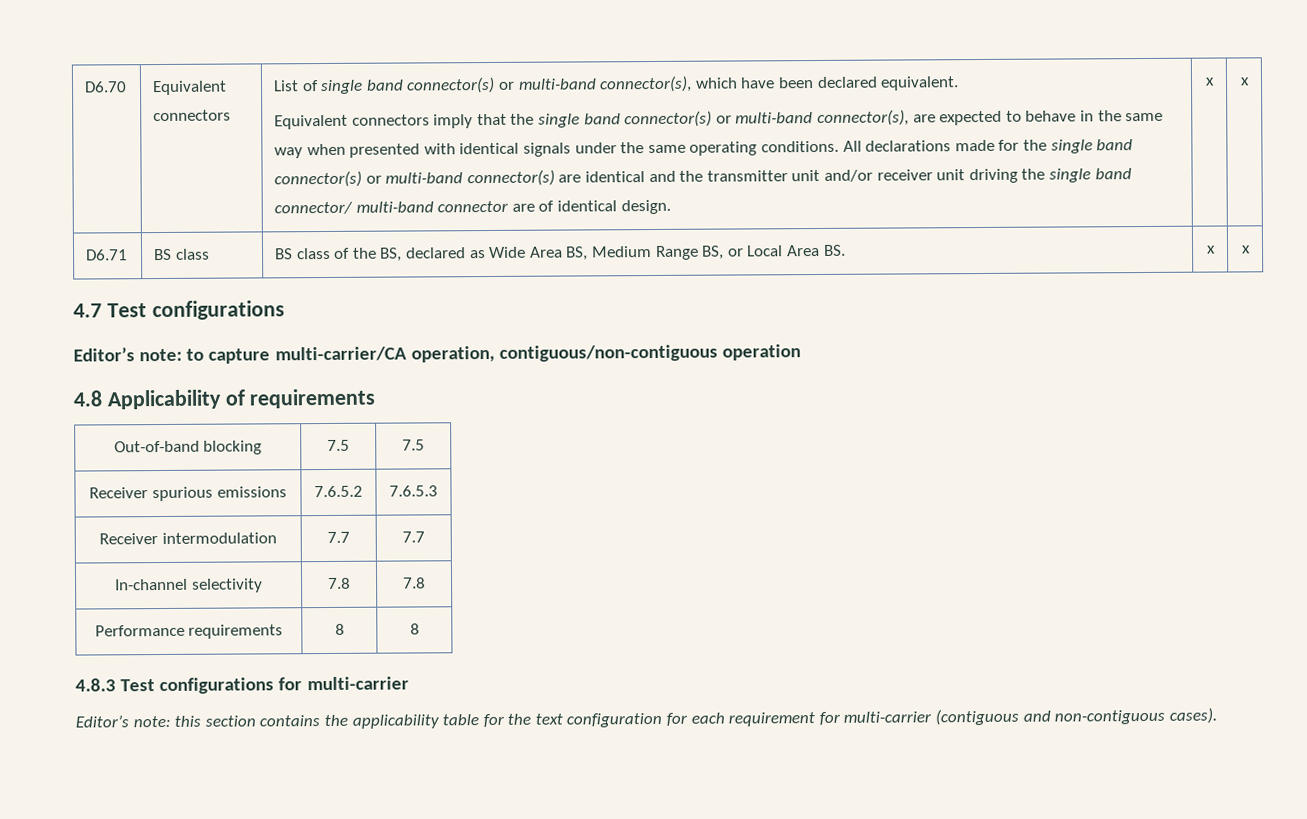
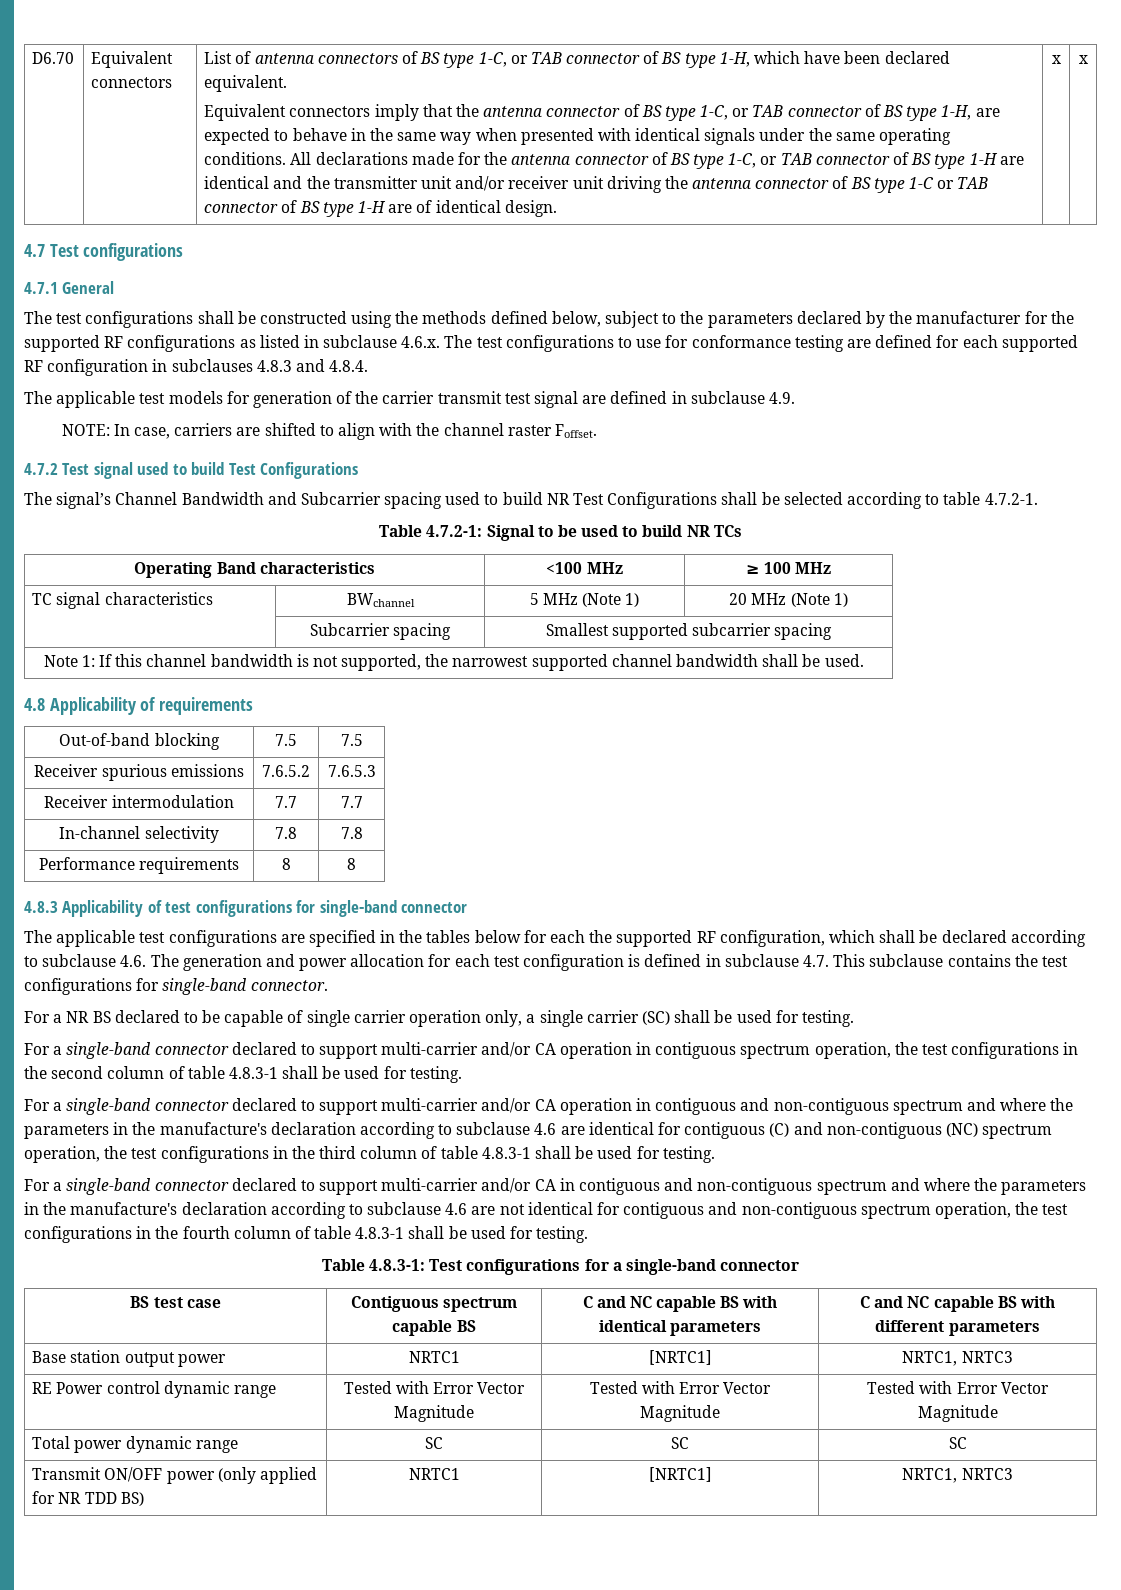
- List of single band connector(s) or multi-band connector(s), which have been declared equivalent.
+ List of antenna connectors of BS type 1-C, or TAB connector of BS type 1-H, which have been declared equivalent.
- Equivalent connectors imply that the single band connector(s) or multi-band connector(s), are expected to behave in the same way when presented with identical signals under the same operating conditions.
+ Equivalent connectors imply that the antenna connector of BS type 1-C, or TAB connector of BS type 1-H, are expected to behave in the same way when presented with identical signals under the same operating conditions.
- All declarations made for the single band connector(s) or multi-band connector(s) are identical and the transmitter unit and/or receiver unit driving the single band connector/ multi-band connector are of identical design.
+ All declarations made for the antenna connector of BS type 1-C, or TAB connector of BS type 1-H are identical and the transmitter unit and/or receiver unit driving the antenna connector of BS type 1-C or TAB connector of BS type 1-H are of identical design.
- D6.71 | BS class | BS class of the BS, declared as Wide Area BS, Medium Range BS, or Local Area BS. | x | x
  4.7 Test configurations
- Editor’s note: to capture multi-carrier/CA operation, contiguous/non-contiguous operation
+ 4.7.1 General
+ The test configurations shall be constructed using the methods defined below, subject to the parameters declared by the manufacturer for the supported RF configurations as listed in subclause 4.6.x. The test configurations to use for conformance testing are defined for each supported RF configuration in subclauses 4.8.3 and 4.8.4.
+ The applicable test models for generation of the carrier transmit test signal are defined in subclause 4.9.
+ NOTE: In case, carriers are shifted to align with the channel raster Foffset.
+ 4.7.2 Test signal used to build Test Configurations
+ The signal’s Channel Bandwidth and Subcarrier spacing used to build NR Test Configurations shall be selected according to table 4.7.2-1.
+ Table 4.7.2-1: Signal to be used to build NR TCs
+ Operating Band characteristics | <100 MHz | ≥ 100 MHz
+ TC signal characteristics | BWchannel | 5 MHz (Note 1) | 20 MHz (Note 1)
+ | Subcarrier spacing | Smallest supported subcarrier spacing
+ Note 1: If this channel bandwidth is not supported, the narrowest supported channel bandwidth shall be used.
- 4.8.3 Test configurations for multi-carrier
- Editor’s note: this section contains the applicability table for the text configuration for each requirement for multi-carrier (contiguous and non-contiguous cases).
+ 4.8.3 Applicability of test configurations for single-band connector
+ The applicable test configurations are specified in the tables below for each the supported RF configuration, which shall be declared according to subclause 4.6. The generation and power allocation for each test configuration is defined in subclause 4.7. This subclause contains the test configurations for single-band connector.
+ For a NR BS declared to be capable of single carrier operation only, a single carrier (SC) shall be used for testing.
+ For a single-band connector declared to support multi-carrier and/or CA operation in contiguous spectrum operation, the test configurations in the second column of table 4.8.3-1 shall be used for testing.
+ For a single-band connector declared to support multi-carrier and/or CA operation in contiguous and non-contiguous spectrum and where the parameters in the manufacture's declaration according to subclause 4.6 are identical for contiguous (C) and non-contiguous (NC) spectrum operation, the test configurations in the third column of table 4.8.3-1 shall be used for testing.
+ For a single-band connector declared to support multi-carrier and/or CA in contiguous and non-contiguous spectrum and where the parameters in the manufacture's declaration according to subclause 4.6 are not identical for contiguous and non-contiguous spectrum operation, the test configurations in the fourth column of table 4.8.3-1 shall be used for testing.
+ Table 4.8.3-1: Test configurations for a single-band connector
+ BS test case | Contiguous spectrum capable BS | C and NC capable BS with identical parameters | C and NC capable BS with different parameters
+ Base station output power | NRTC1 | [NRTC1] | NRTC1, NRTC3
+ RE Power control dynamic range | Tested with Error Vector Magnitude | Tested with Error Vector Magnitude | Tested with Error Vector Magnitude
+ Total power dynamic range | SC | SC | SC
+ Transmit ON/OFF power (only applied for NR TDD BS) | NRTC1 | [NRTC1] | NRTC1, NRTC3

